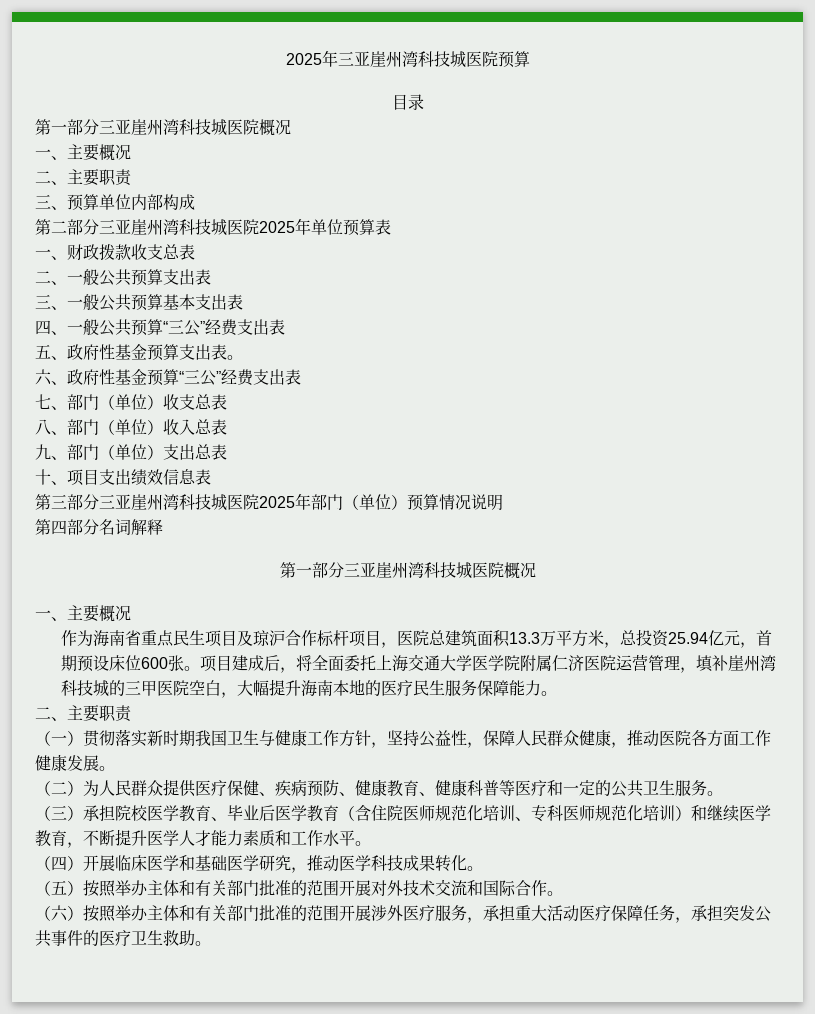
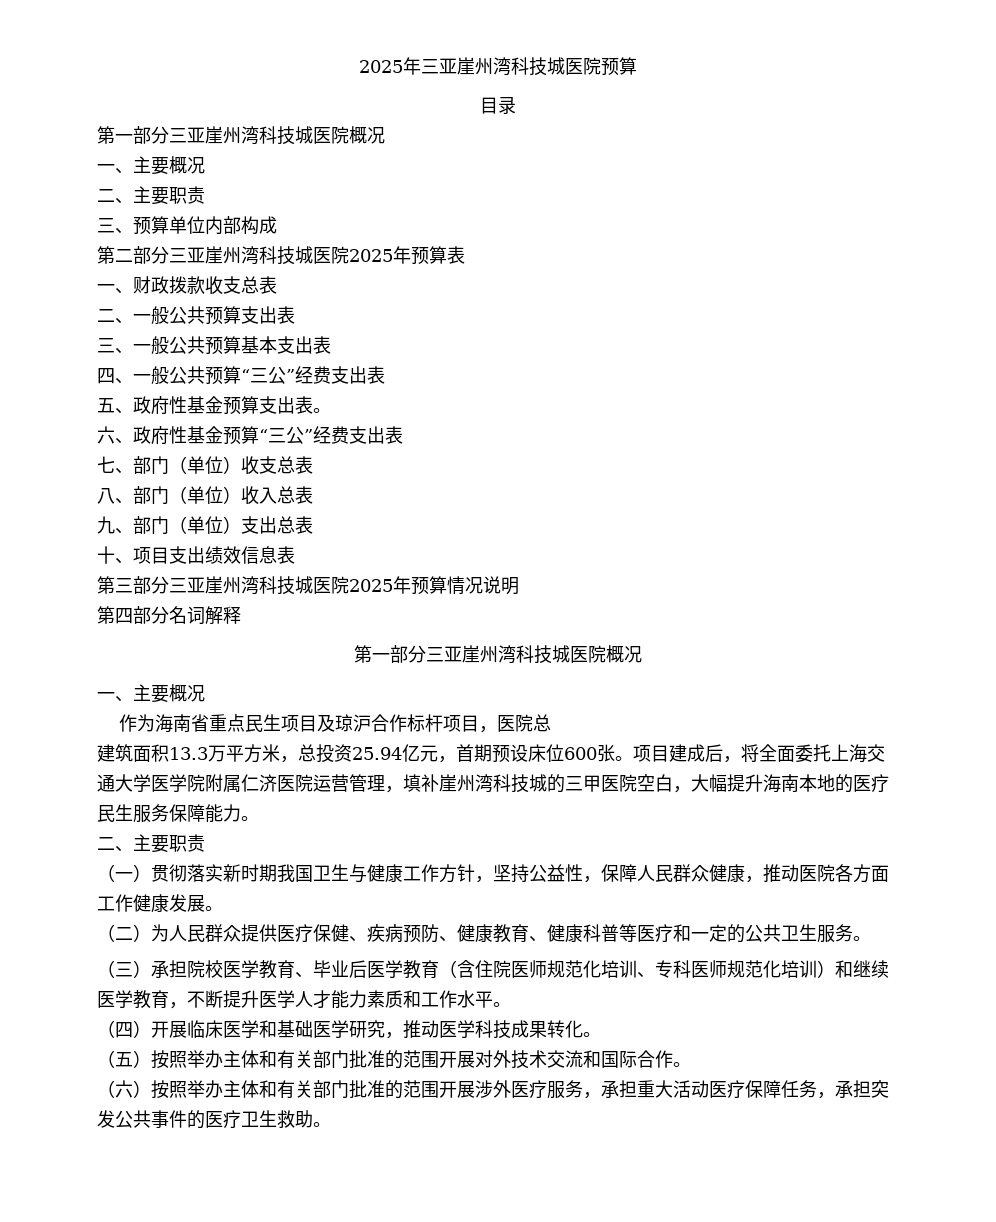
- 第二部分三亚崖州湾科技城医院2025年单位预算表
+ 第二部分三亚崖州湾科技城医院2025年预算表
- 第三部分三亚崖州湾科技城医院2025年部门（单位）预算情况说明
+ 第三部分三亚崖州湾科技城医院2025年预算情况说明
- 作为海南省重点民生项目及琼沪合作标杆项目，医院总建筑面积13.3万平方米，总投资25.94亿元，首期预设床位600张。
+ 作为海南省重点民生项目及琼沪合作标杆项目，医院总
+ 建筑面积13.3万平方米，总投资25.94亿元，首期预设床位600张。

